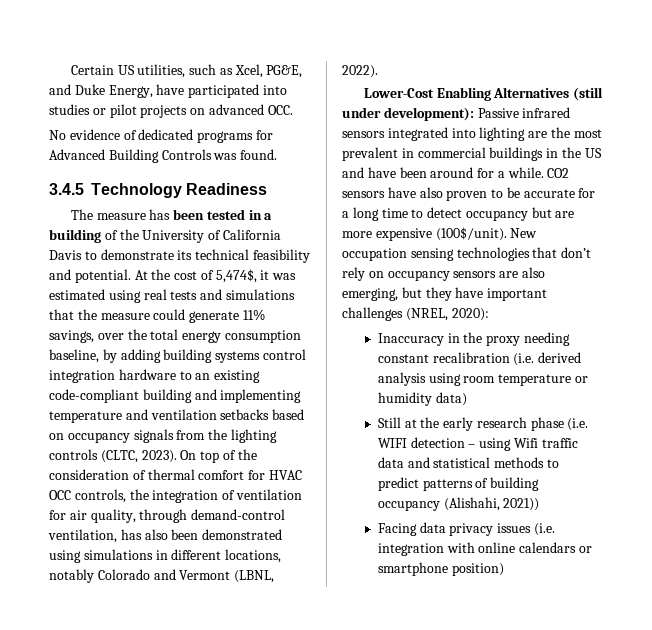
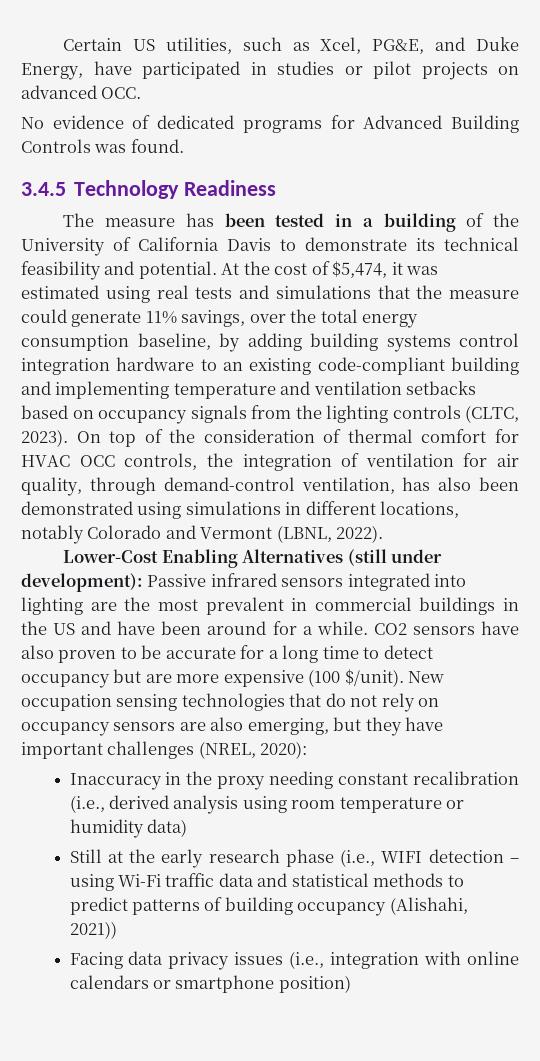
- Certain US utilities, such as Xcel, PG&E, and Duke Energy, have participated into studies or pilot projects on advanced OCC.
+ Certain US utilities, such as Xcel, PG&E, and Duke Energy, have participated in studies or pilot projects on advanced OCC.
- At the cost of 5,474$, it was estimated using real tests and simulations that the measure could generate 11% savings, over the total energy consumption baseline, by adding building systems control integration hardware to an existing code-compliant building and implementing temperature and ventilation setbacks based on occupancy signals from the lighting controls (CLTC, 2023).
+ At the cost of $5,474, it was estimated using real tests and simulations that the measure could generate 11% savings, over the total energy consumption baseline, by adding building systems control integration hardware to an existing code-compliant building and implementing temperature and ventilation setbacks based on occupancy signals from the lighting controls (CLTC, 2023).
- CO2 sensors have also proven to be accurate for a long time to detect occupancy but are more expensive (100$/unit).
+ CO2 sensors have also proven to be accurate for a long time to detect occupancy but are more expensive (100 $/unit).
- New occupation sensing technologies that don’t rely on occupancy sensors are also emerging, but they have important challenges (NREL, 2020):
+ New occupation sensing technologies that do not rely on occupancy sensors are also emerging, but they have important challenges (NREL, 2020):
- Inaccuracy in the proxy needing constant recalibration (i.e. derived analysis using room temperature or humidity data)
+ Inaccuracy in the proxy needing constant recalibration (i.e., derived analysis using room temperature or humidity data)
- Still at the early research phase (i.e. WIFI detection – using Wifi traffic data and statistical methods to predict patterns of building occupancy (Alishahi, 2021))
+ Still at the early research phase (i.e., WIFI detection – using Wi-Fi traffic data and statistical methods to predict patterns of building occupancy (Alishahi, 2021))
- Facing data privacy issues (i.e. integration with online calendars or smartphone position)
+ Facing data privacy issues (i.e., integration with online calendars or smartphone position)

